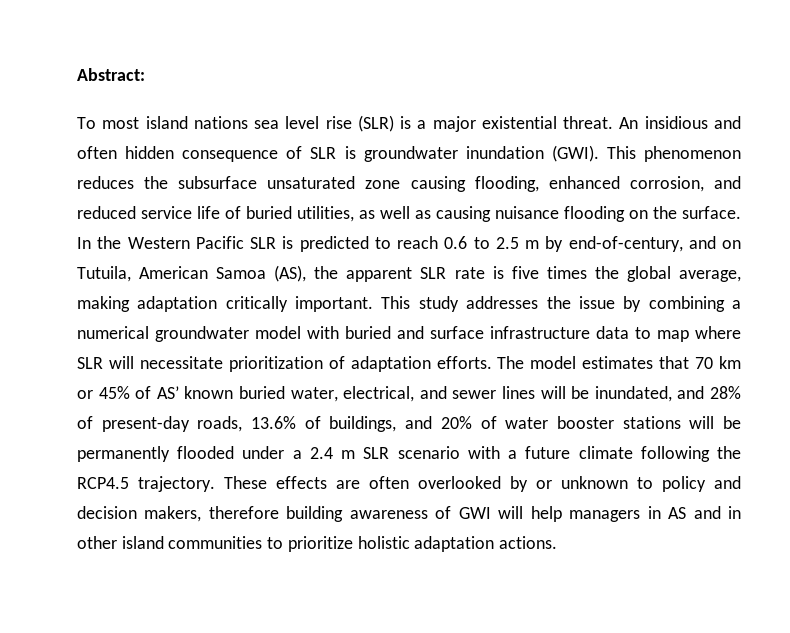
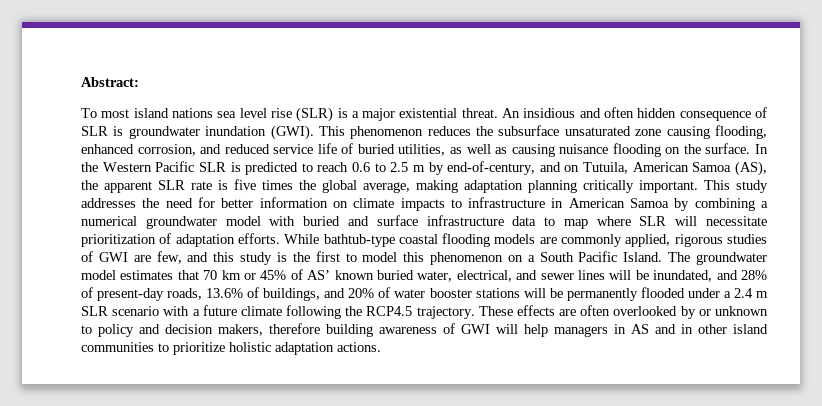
- In the Western Pacific SLR is predicted to reach 0.6 to 2.5 m by end-of-century, and on Tutuila, American Samoa (AS), the apparent SLR rate is five times the global average, making adaptation critically important.
+ In the Western Pacific SLR is predicted to reach 0.6 to 2.5 m by end-of-century, and on Tutuila, American Samoa (AS), the apparent SLR rate is five times the global average, making adaptation planning critically important.
- This study addresses the issue by combining a numerical groundwater model with buried and surface infrastructure data to map where SLR will necessitate prioritization of adaptation efforts.
+ This study addresses the need for better information on climate impacts to infrastructure in American Samoa by combining a numerical groundwater model with buried and surface infrastructure data to map where SLR will necessitate prioritization of adaptation efforts.
- The model estimates that 70 km or 45% of AS’ known buried water, electrical, and sewer lines will be inundated, and 28% of present-day roads, 13.6% of buildings, and 20% of water booster stations will be permanently flooded under a 2.4 m SLR scenario with a future climate following the RCP4.5 trajectory.
+ While bathtub-type coastal flooding models are commonly applied, rigorous studies of GWI are few, and this study is the first to model this phenomenon on a South Pacific Island. The groundwater model estimates that 70 km or 45% of AS’ known buried water, electrical, and sewer lines will be inundated, and 28% of present-day roads, 13.6% of buildings, and 20% of water booster stations will be permanently flooded under a 2.4 m SLR scenario with a future climate following the RCP4.5 trajectory.

